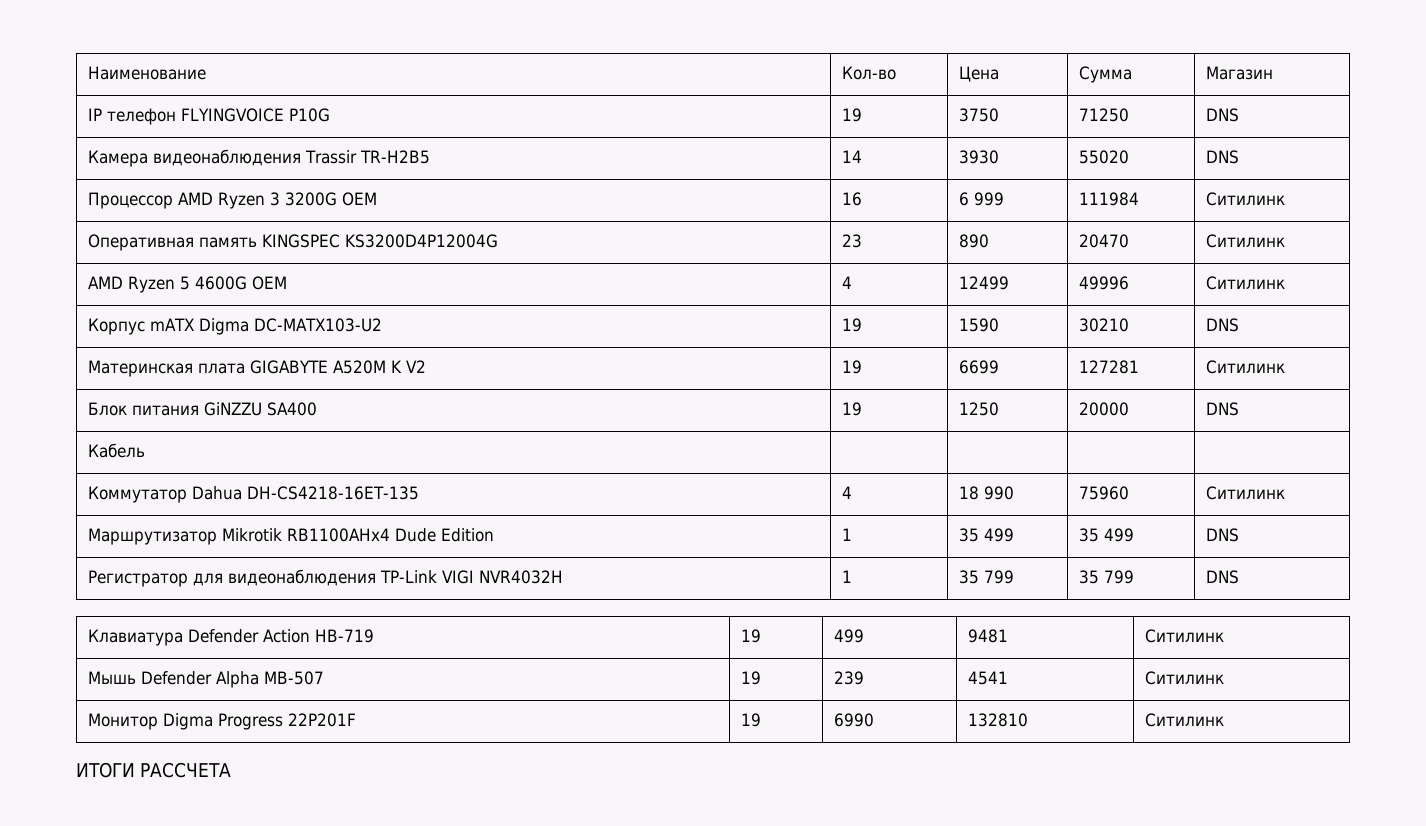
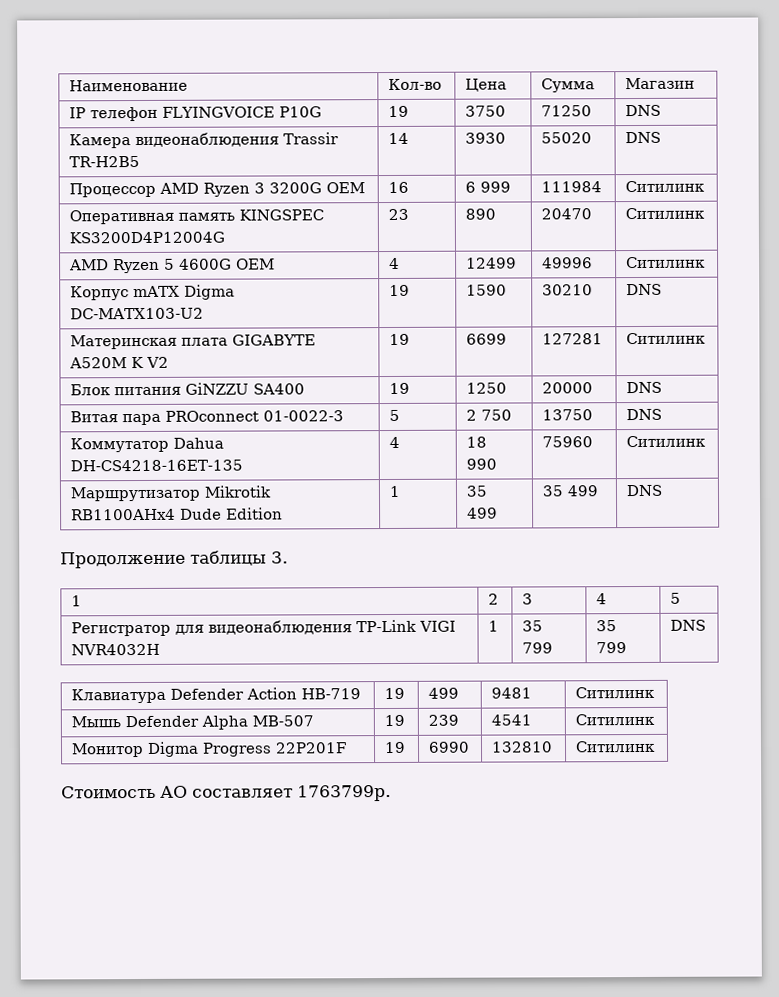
- Кабель | | | |
+ Витая пара PROconnect 01-0022-3 | 5 | 2 750 | 13750 | DNS
+ Продолжение таблицы 3.
+ 1 | 2 | 3 | 4 | 5
- ИТОГИ РАССЧЕТА
+ Стоимость АО составляет 1763799р.

